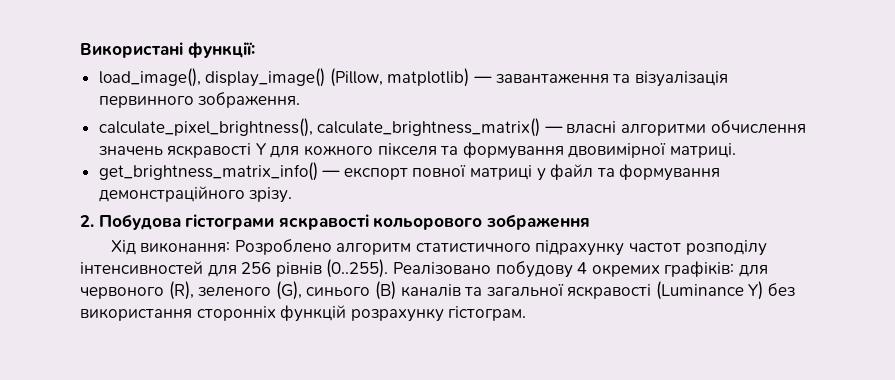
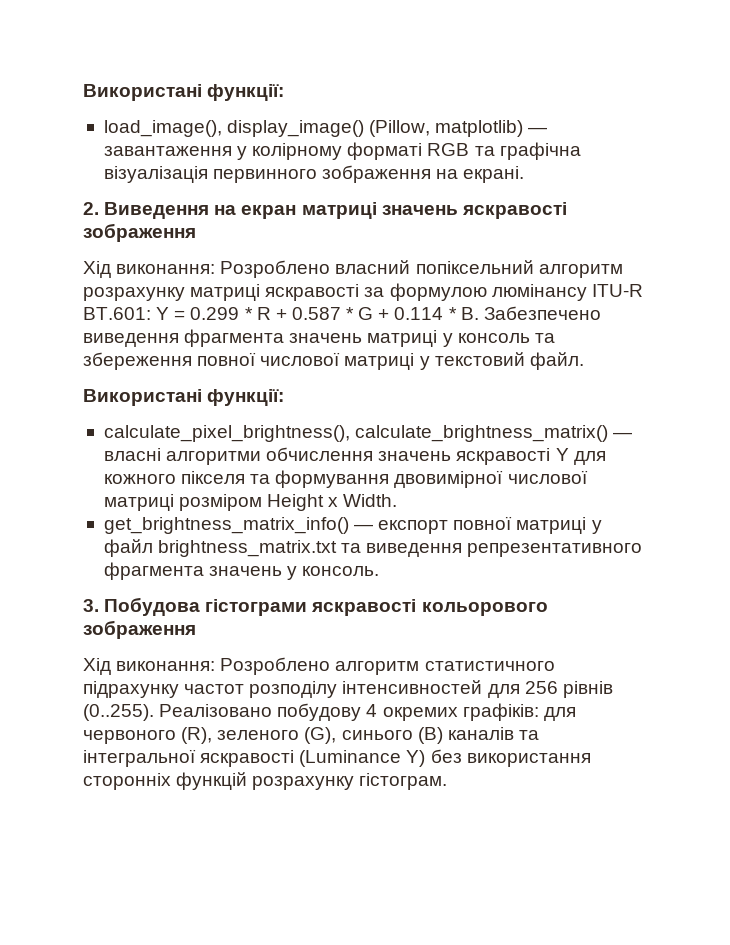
- load_image(), display_image() (Pillow, matplotlib) — завантаження та візуалізація первинного зображення.
+ load_image(), display_image() (Pillow, matplotlib) — завантаження у колірному форматі RGB та графічна візуалізація первинного зображення на екрані.
+ 2. Виведення на екран матриці значень яскравості зображення
+ Хід виконання: Розроблено власний попіксельний алгоритм розрахунку матриці яскравості за формулою люмінансу ITU-R BT.601: Y = 0.299 * R + 0.587 * G + 0.114 * B. Забезпечено виведення фрагмента значень матриці у консоль та збереження повної числової матриці у текстовий файл.
+ Використані функції:
- calculate_pixel_brightness(), calculate_brightness_matrix() — власні алгоритми обчислення значень яскравості Y для кожного пікселя та формування двовимірної матриці.
+ calculate_pixel_brightness(), calculate_brightness_matrix() — власні алгоритми обчислення значень яскравості Y для кожного пікселя та формування двовимірної числової матриці розміром Height x Width.
- get_brightness_matrix_info() — експорт повної матриці у файл та формування демонстраційного зрізу.
- 2. Побудова гістограми яскравості кольорового зображення
+ get_brightness_matrix_info() — експорт повної матриці у файл brightness_matrix.txt та виведення репрезентативного фрагмента значень у консоль.
+ 3. Побудова гістограми яскравості кольорового зображення
- Хід виконання: Розроблено алгоритм статистичного підрахунку частот розподілу інтенсивностей для 256 рівнів (0..255). Реалізовано побудову 4 окремих графіків: для червоного (R), зеленого (G), синього (B) каналів та загальної яскравості (Luminance Y) без використання сторонніх функцій розрахунку гістограм.
+ Хід виконання: Розроблено алгоритм статистичного підрахунку частот розподілу інтенсивностей для 256 рівнів (0..255). Реалізовано побудову 4 окремих графіків: для червоного (R), зеленого (G), синього (B) каналів та інтегральної яскравості (Luminance Y) без використання сторонніх функцій розрахунку гістограм.

